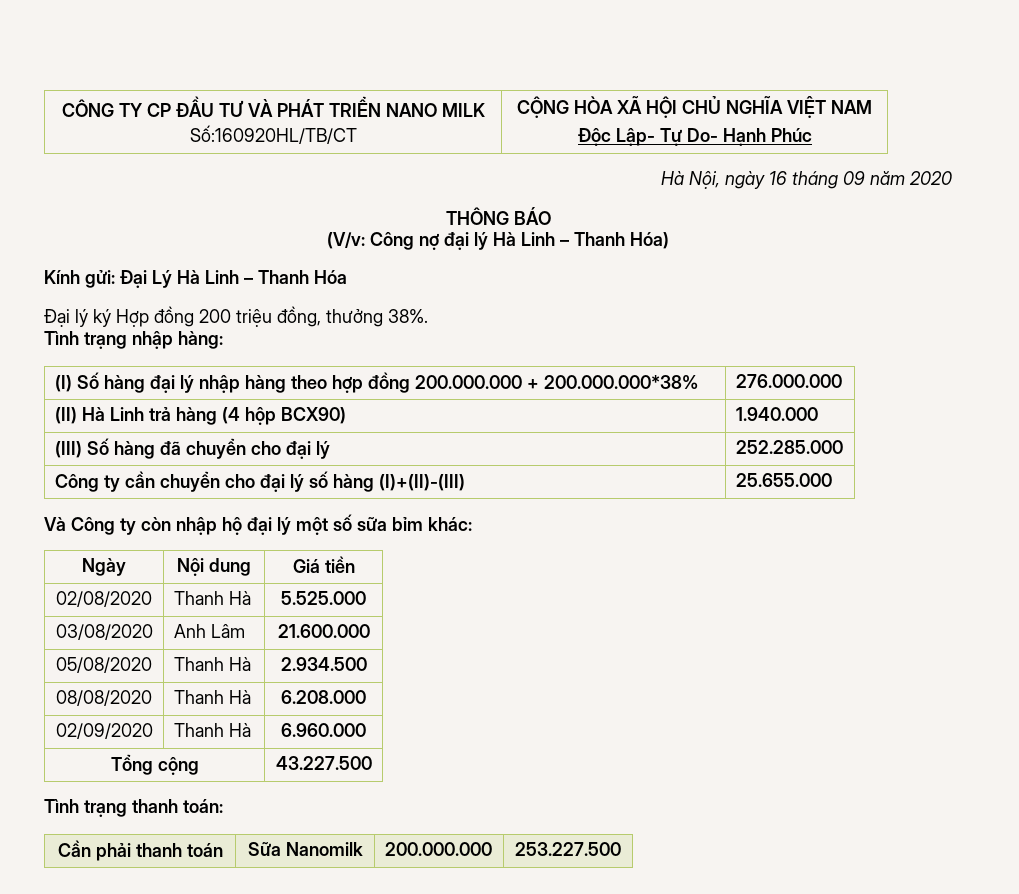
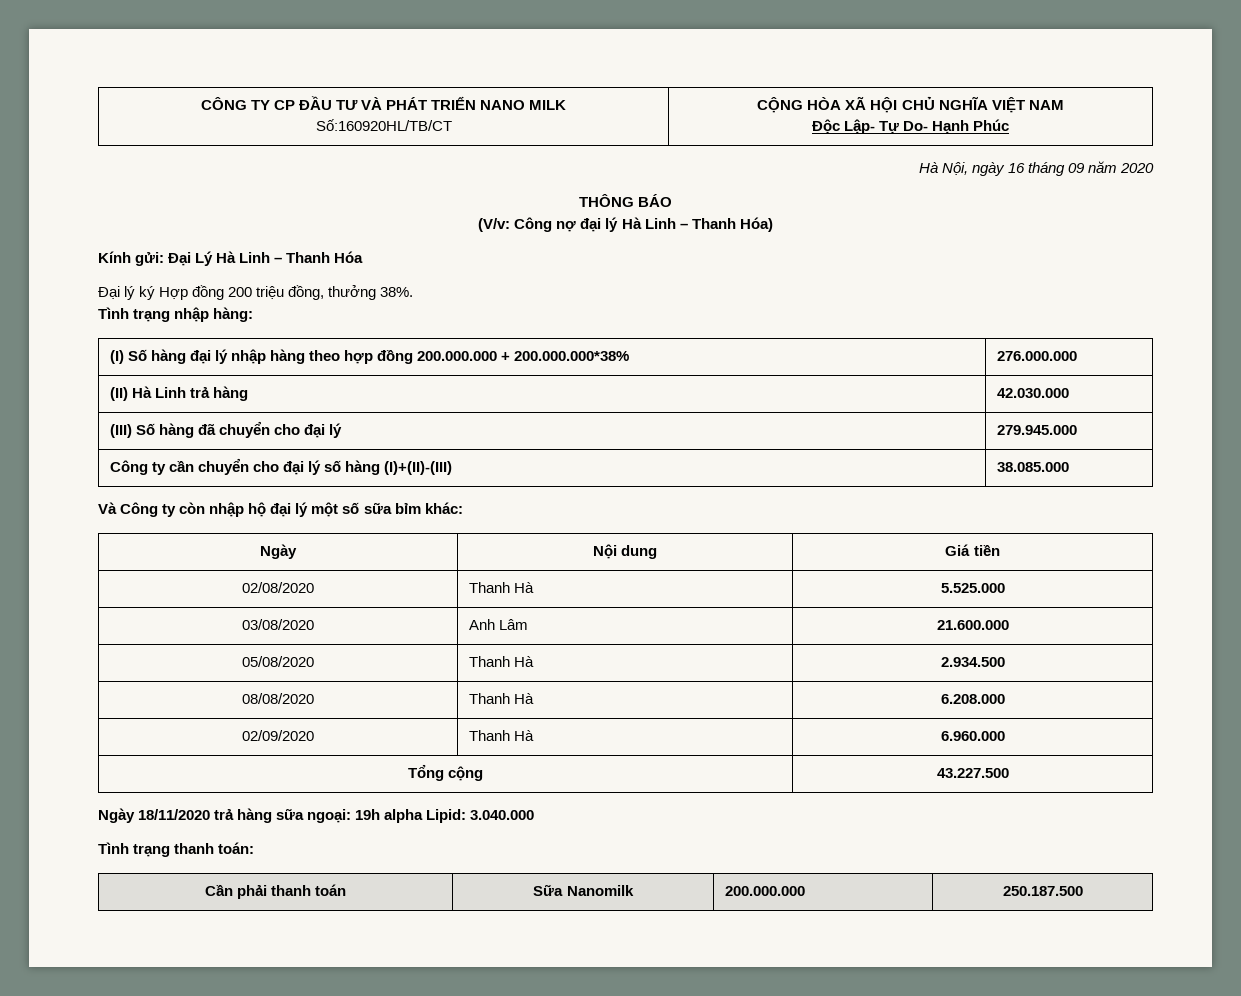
- (II) Hà Linh trả hàng (4 hộp BCX90) | 1.940.000
+ (II) Hà Linh trả hàng | 42.030.000
- (III) Số hàng đã chuyển cho đại lý | 252.285.000
+ (III) Số hàng đã chuyển cho đại lý | 279.945.000
- Công ty cần chuyển cho đại lý số hàng (I)+(II)-(III) | 25.655.000
+ Công ty cần chuyển cho đại lý số hàng (I)+(II)-(III) | 38.085.000
+ Ngày 18/11/2020 trả hàng sữa ngoại: 19h alpha Lipid: 3.040.000
- Cần phải thanh toán | Sữa Nanomilk | 200.000.000 | 253.227.500
+ Cần phải thanh toán | Sữa Nanomilk | 200.000.000 | 250.187.500

